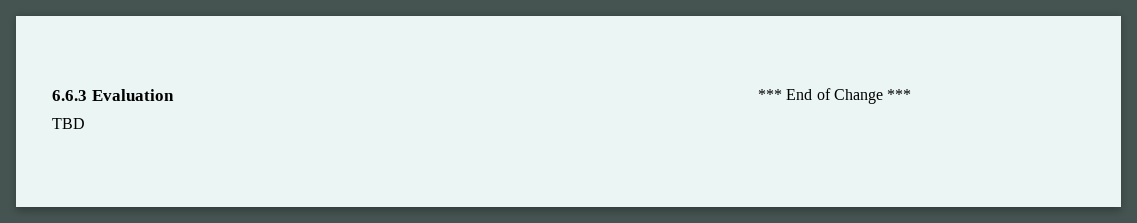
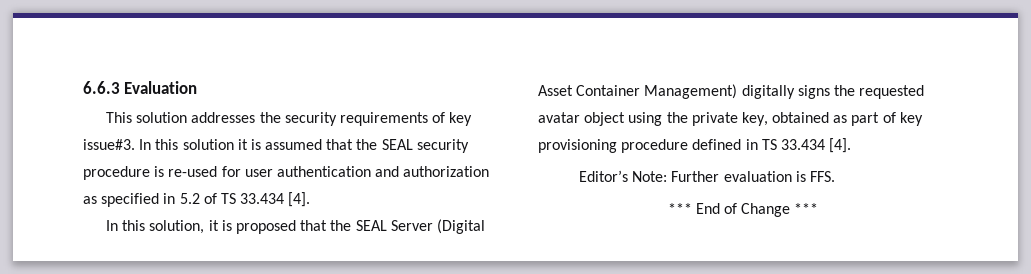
- TBD
+ This solution addresses the security requirements of key issue#3. In this solution it is assumed that the SEAL security procedure is re-used for user authentication and authorization as specified in 5.2 of TS 33.434 [4].
+ In this solution, it is proposed that the SEAL Server (Digital Asset Container Management) digitally signs the requested avatar object using the private key, obtained as part of key provisioning procedure defined in TS 33.434 [4].
+ Editor’s Note: Further evaluation is FFS.

